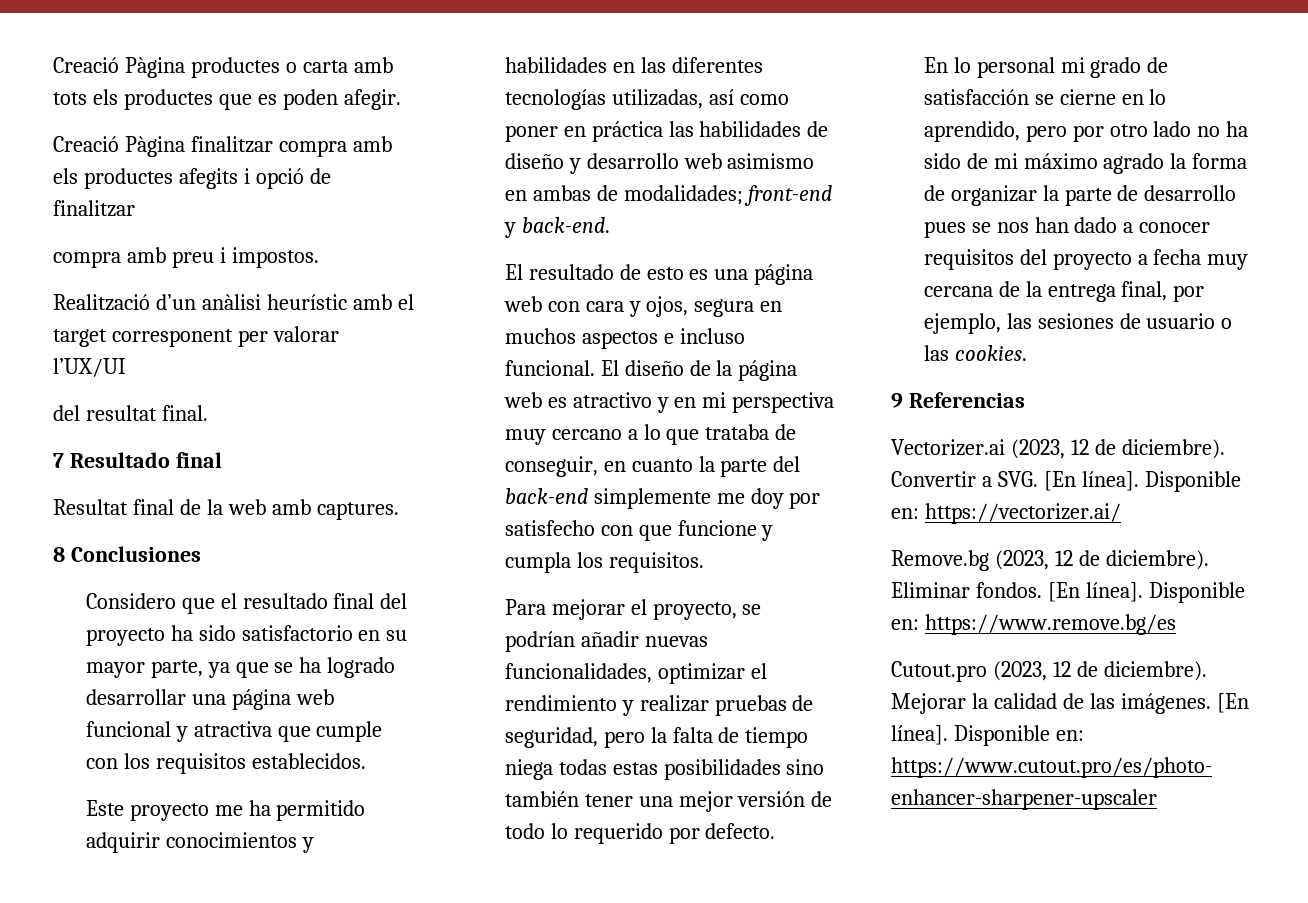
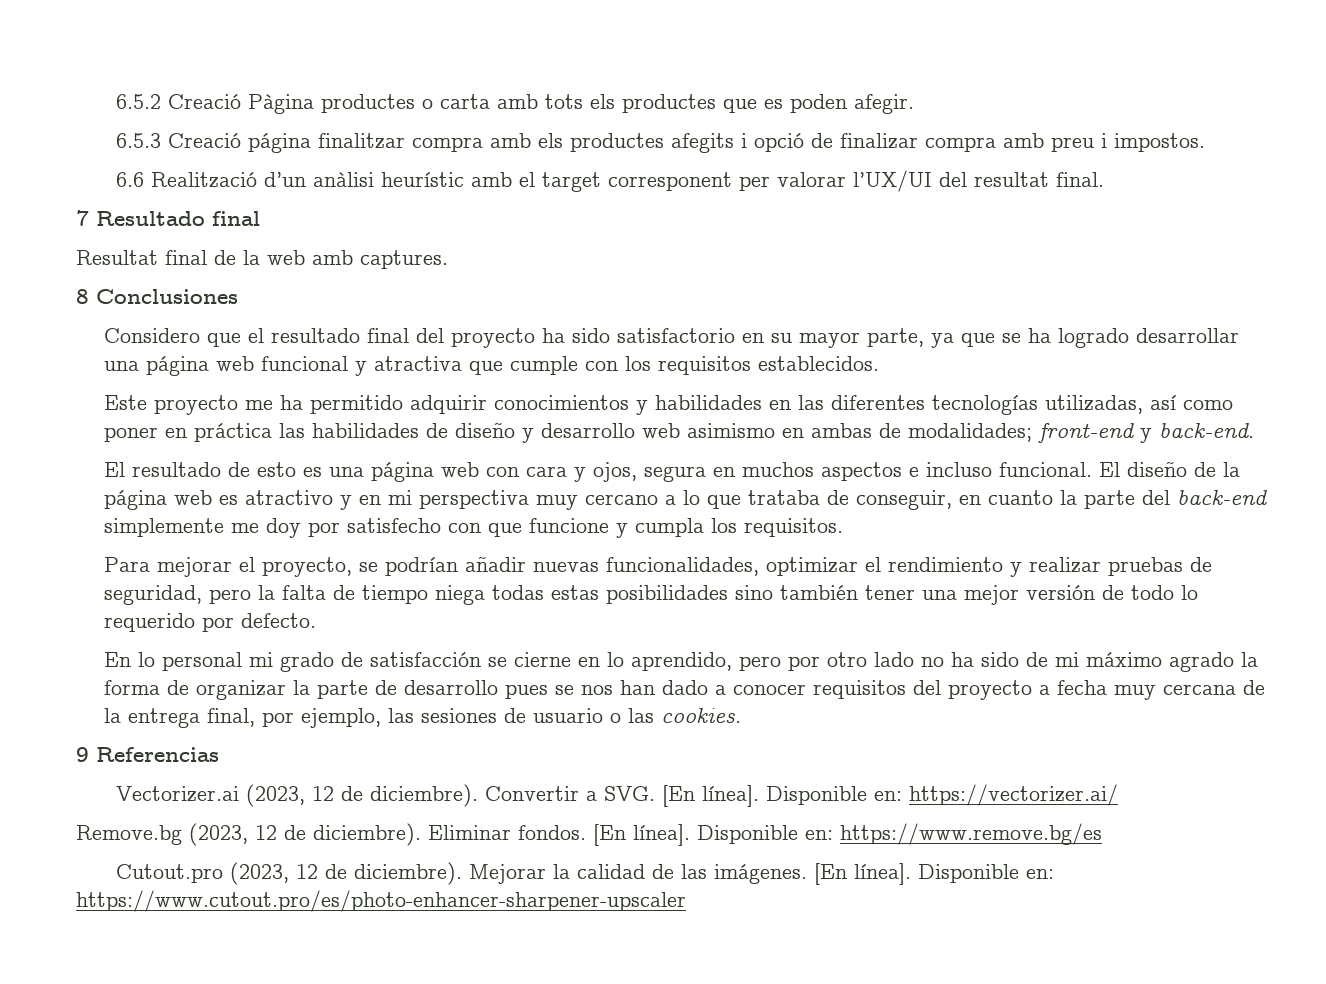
- Creació Pàgina productes o carta amb tots els productes que es poden afegir.
+ 6.5.2 Creació Pàgina productes o carta amb tots els productes que es poden afegir.
- Creació Pàgina finalitzar compra amb els productes afegits i opció de finalitzar
- compra amb preu i impostos.
+ 6.5.3 Creació página finalitzar compra amb els productes afegits i opció de finalizar compra amb preu i impostos.
- Realització d’un anàlisi heurístic amb el target corresponent per valorar l’UX/UI
- del resultat final.
+ 6.6 Realització d’un anàlisi heurístic amb el target corresponent per valorar l’UX/UI del resultat final.

